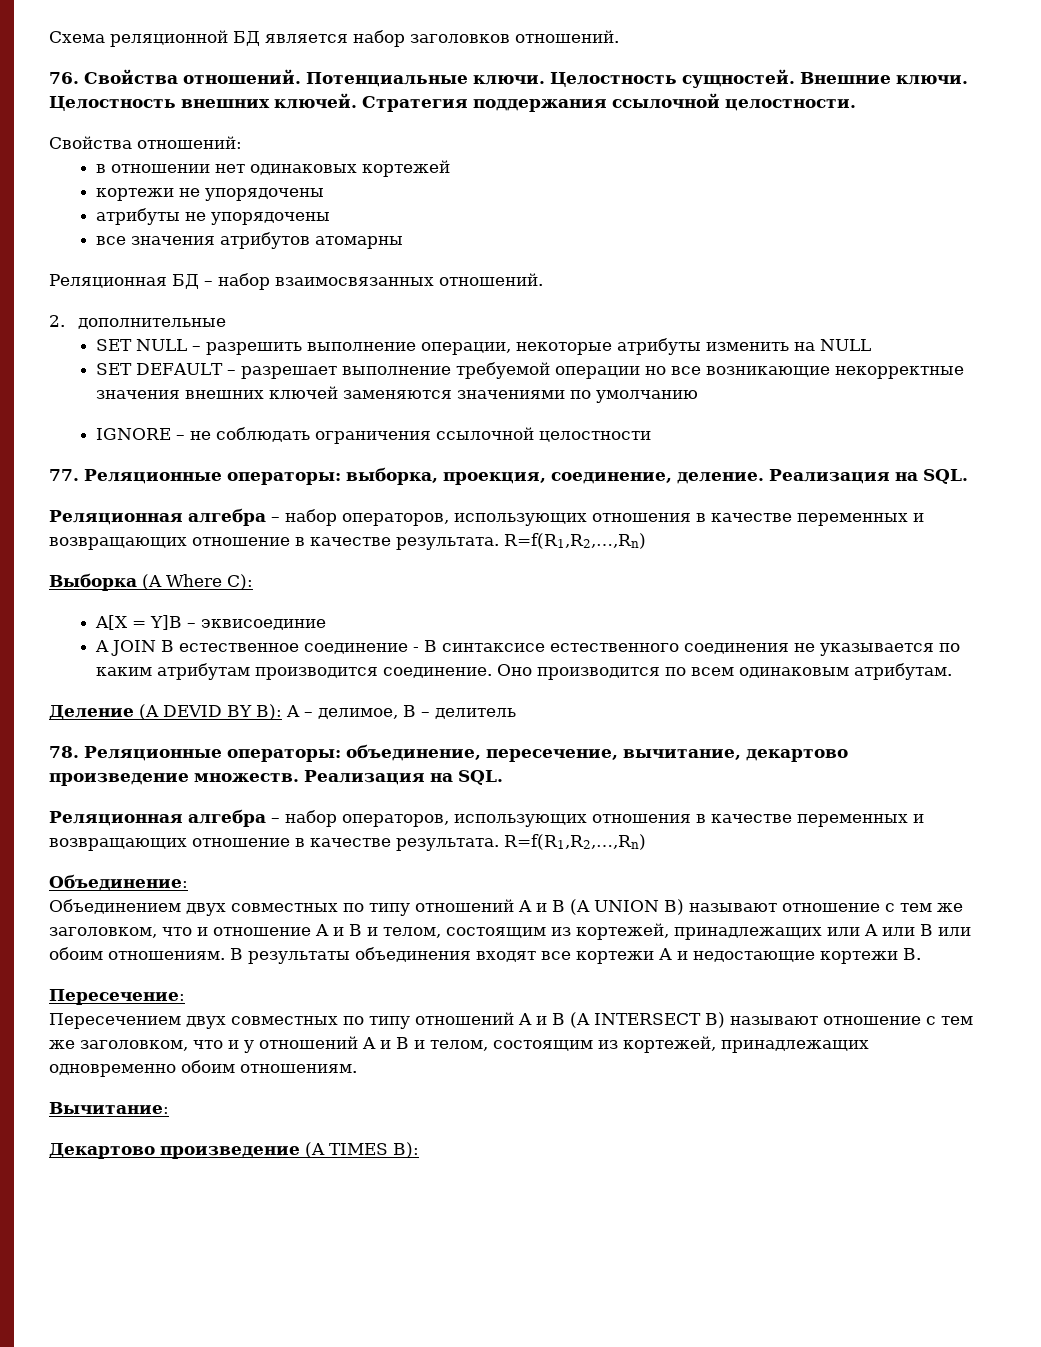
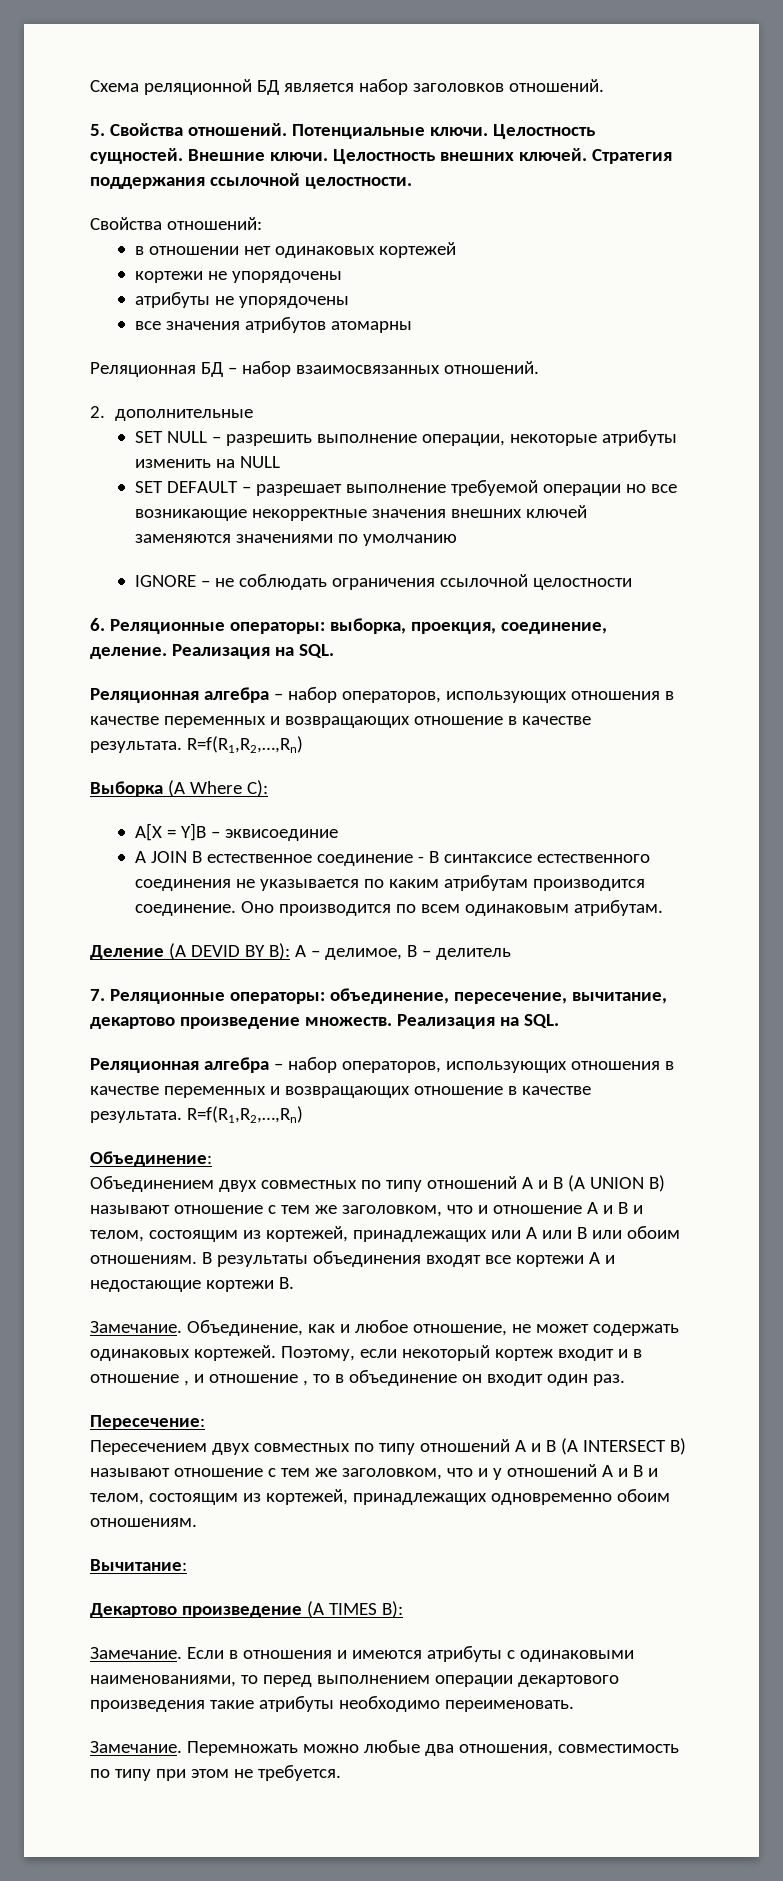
- 76. Свойства отношений.
+ 5. Свойства отношений.
- 77. Реляционные операторы: выборка, проекция, соединение, деление.
+ 6. Реляционные операторы: выборка, проекция, соединение, деление.
- 78. Реляционные операторы: объединение, пересечение, вычитание, декартово произведение множеств.
+ 7. Реляционные операторы: объединение, пересечение, вычитание, декартово произведение множеств.
+ Замечание. Объединение, как и любое отношение, не может содержать одинаковых кортежей. Поэтому, если некоторый кортеж входит и в отношение , и отношение , то в объединение он входит один раз.
+ Замечание. Если в отношения и имеются атрибуты с одинаковыми наименованиями, то перед выполнением операции декартового произведения такие атрибуты необходимо переименовать.
+ Замечание. Перемножать можно любые два отношения, совместимость по типу при этом не требуется.

